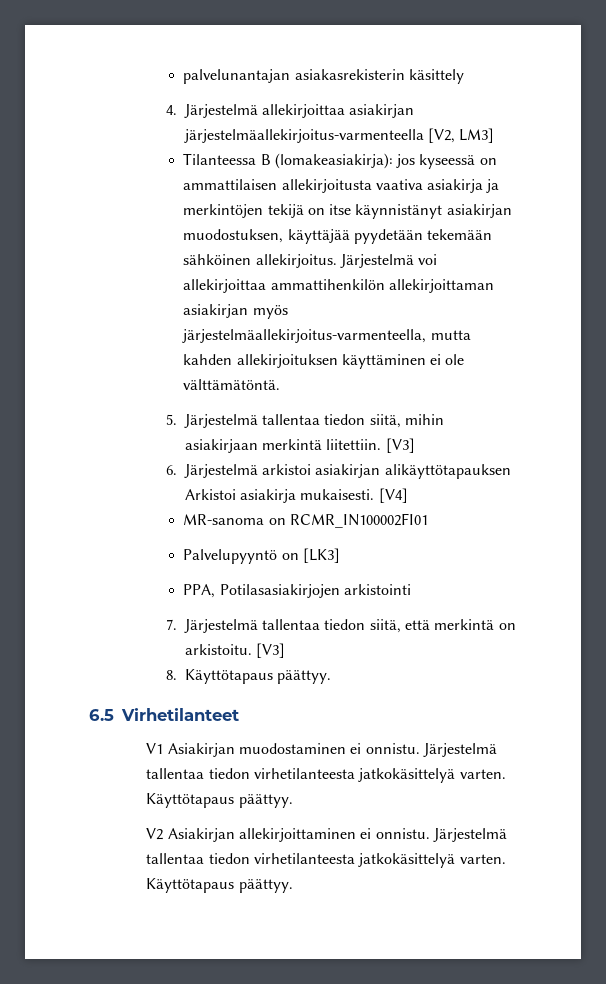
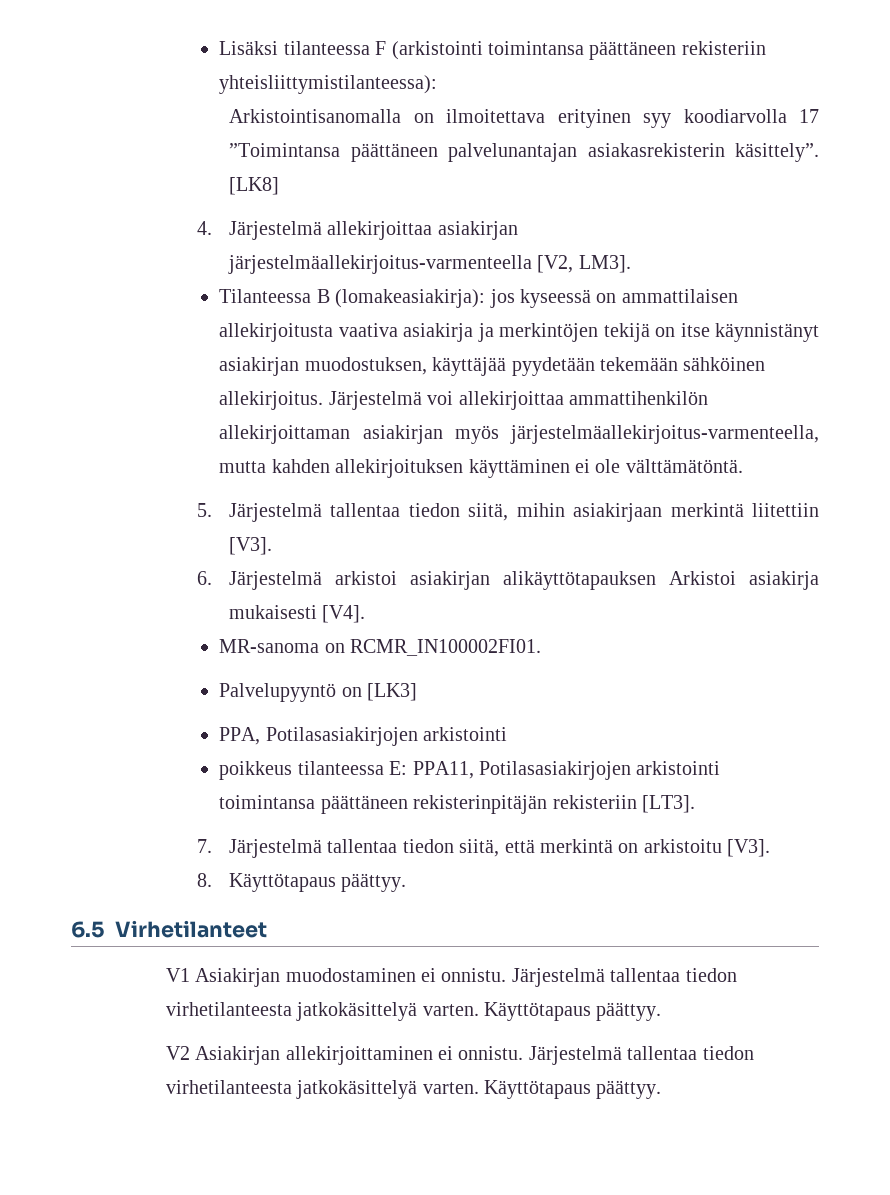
- palvelunantajan asiakasrekisterin käsittely
+ Lisäksi tilanteessa F (arkistointi toimintansa päättäneen rekisteriin yhteisliittymistilanteessa):
+ Arkistointisanomalla on ilmoitettava erityinen syy koodiarvolla 17 ”Toimintansa päättäneen palvelunantajan asiakasrekisterin käsittely”. [LK8]
- 4. Järjestelmä allekirjoittaa asiakirjan järjestelmäallekirjoitus-varmenteella [V2, LM3]
+ 4. Järjestelmä allekirjoittaa asiakirjan järjestelmäallekirjoitus-varmenteella [V2, LM3].
- 5. Järjestelmä tallentaa tiedon siitä, mihin asiakirjaan merkintä liitettiin. [V3]
+ 5. Järjestelmä tallentaa tiedon siitä, mihin asiakirjaan merkintä liitettiin [V3].
- 6. Järjestelmä arkistoi asiakirjan alikäyttötapauksen Arkistoi asiakirja mukaisesti. [V4]
+ 6. Järjestelmä arkistoi asiakirjan alikäyttötapauksen Arkistoi asiakirja mukaisesti [V4].
- MR-sanoma on RCMR_IN100002FI01
+ MR-sanoma on RCMR_IN100002FI01.
+ poikkeus tilanteessa E: PPA11, Potilasasiakirjojen arkistointi toimintansa päättäneen rekisterinpitäjän rekisteriin [LT3].
- 7. Järjestelmä tallentaa tiedon siitä, että merkintä on arkistoitu. [V3]
+ 7. Järjestelmä tallentaa tiedon siitä, että merkintä on arkistoitu [V3].

